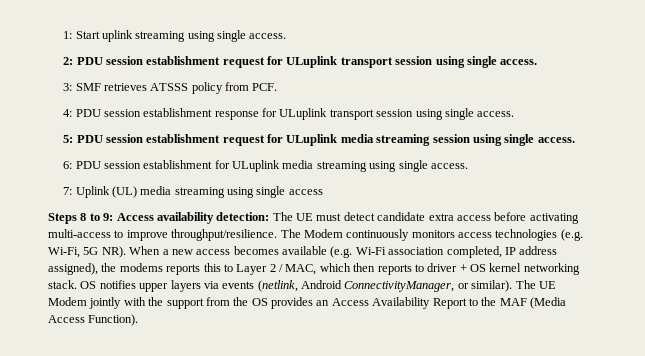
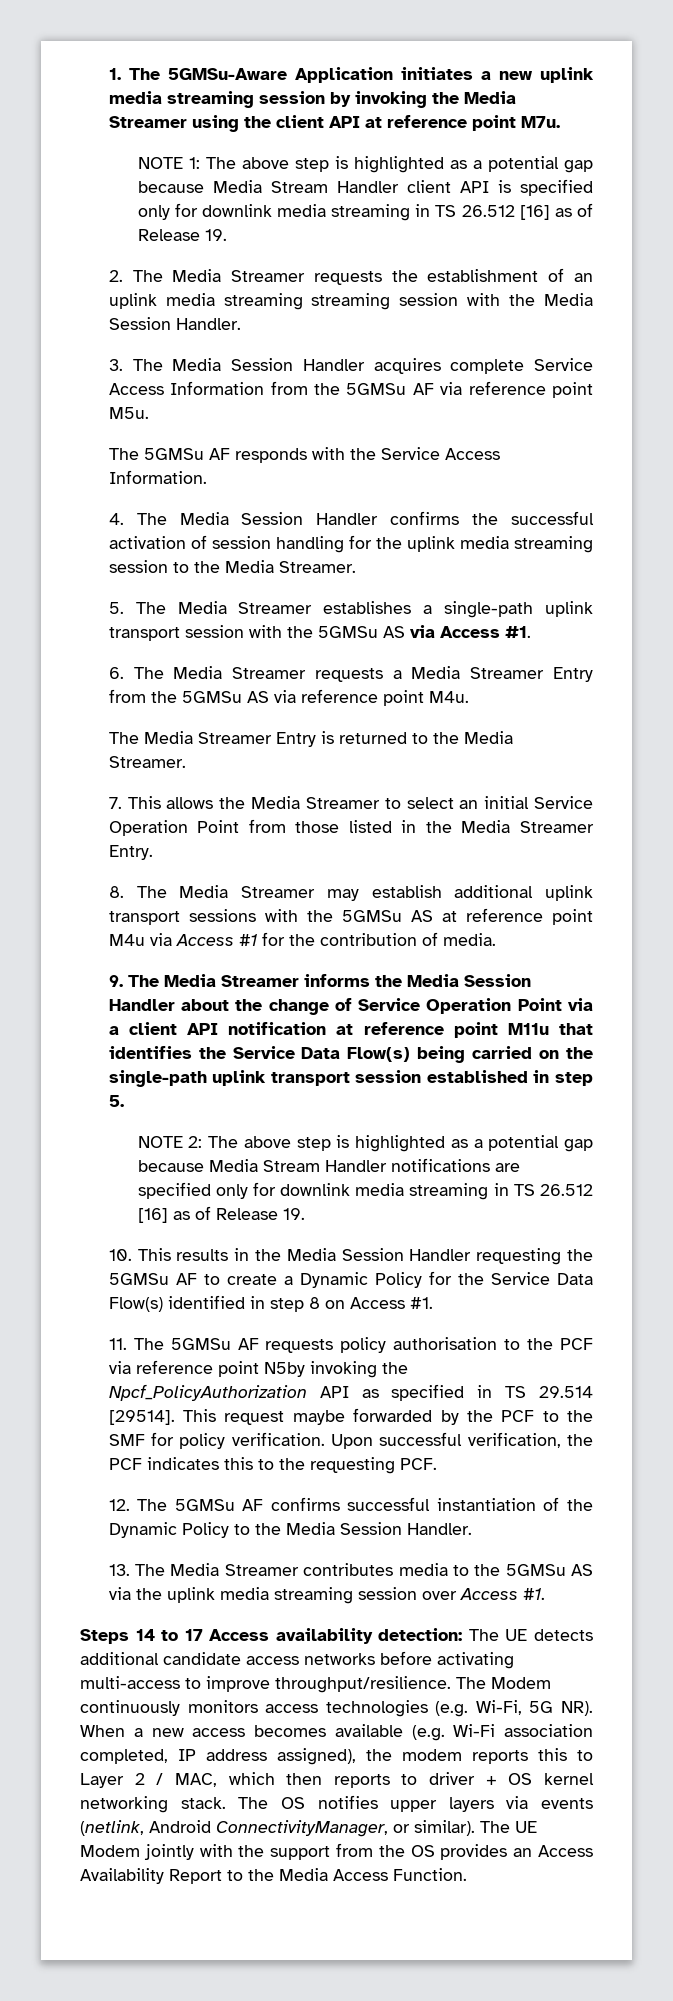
- 1: Start uplink streaming using single access.
- 2: PDU session establishment request for ULuplink transport session using single access.
- 3: SMF retrieves ATSSS policy from PCF.
- 4: PDU session establishment response for ULuplink transport session using single access.
- 5: PDU session establishment request for ULuplink media streaming session using single access.
- 6: PDU session establishment for ULuplink media streaming using single access.
- 7: Uplink (UL) media streaming using single access
- Steps 8 to 9: Access availability detection: The UE must detect candidate extra access before activating multi-access to improve throughput/resilience.
+ 1. The 5GMSu-Aware Application initiates a new uplink media streaming session by invoking the Media Streamer using the client API at reference point M7u.
+ NOTE 1: The above step is highlighted as a potential gap because Media Stream Handler client API is specified only for downlink media streaming in TS 26.512 [16] as of Release 19.
+ 2. The Media Streamer requests the establishment of an uplink media streaming streaming session with the Media Session Handler.
+ 3. The Media Session Handler acquires complete Service Access Information from the 5GMSu AF via reference point M5u.
+ The 5GMSu AF responds with the Service Access Information.
+ 4. The Media Session Handler confirms the successful activation of session handling for the uplink media streaming session to the Media Streamer.
+ 5. The Media Streamer establishes a single-path uplink transport session with the 5GMSu AS via Access #1.
+ 6. The Media Streamer requests a Media Streamer Entry from the 5GMSu AS via reference point M4u.
+ The Media Streamer Entry is returned to the Media Streamer.
+ 7. This allows the Media Streamer to select an initial Service Operation Point from those listed in the Media Streamer Entry.
+ 8. The Media Streamer may establish additional uplink transport sessions with the 5GMSu AS at reference point M4u via Access #1 for the contribution of media.
+ 9. The Media Streamer informs the Media Session Handler about the change of Service Operation Point via a client API notification at reference point M11u that identifies the Service Data Flow(s) being carried on the single-path uplink transport session established in step 5.
+ NOTE 2: The above step is highlighted as a potential gap because Media Stream Handler notifications are specified only for downlink media streaming in TS 26.512 [16] as of Release 19.
+ 10. This results in the Media Session Handler requesting the 5GMSu AF to create a Dynamic Policy for the Service Data Flow(s) identified in step 8 on Access #1.
+ 11. The 5GMSu AF requests policy authorisation to the PCF via reference point N5by invoking the Npcf_PolicyAuthorization API as specified in TS 29.514 [29514]. This request maybe forwarded by the PCF to the SMF for policy verification. Upon successful verification, the PCF indicates this to the requesting PCF.
+ 12. The 5GMSu AF confirms successful instantiation of the Dynamic Policy to the Media Session Handler.
+ 13. The Media Streamer contributes media to the 5GMSu AS via the uplink media streaming session over Access #1.
+ Steps 14 to 17 Access availability detection: The UE detects additional candidate access networks before activating multi-access to improve throughput/resilience.
- The Modem continuously monitors access technologies (e.g. Wi-Fi, 5G NR). When a new access becomes available (e.g. Wi-Fi association completed, IP address assigned), the modems reports this to Layer 2 / MAC, which then reports to driver + OS kernel networking stack.
+ The Modem continuously monitors access technologies (e.g. Wi-Fi, 5G NR). When a new access becomes available (e.g. Wi-Fi association completed, IP address assigned), the modem reports this to Layer 2 / MAC, which then reports to driver + OS kernel networking stack.
- OS notifies upper layers via events (netlink, Android ConnectivityManager, or similar).
+ The OS notifies upper layers via events (netlink, Android ConnectivityManager, or similar).
- The UE Modem jointly with the support from the OS provides an Access Availability Report to the MAF (Media Access Function).
+ The UE Modem jointly with the support from the OS provides an Access Availability Report to the Media Access Function.

